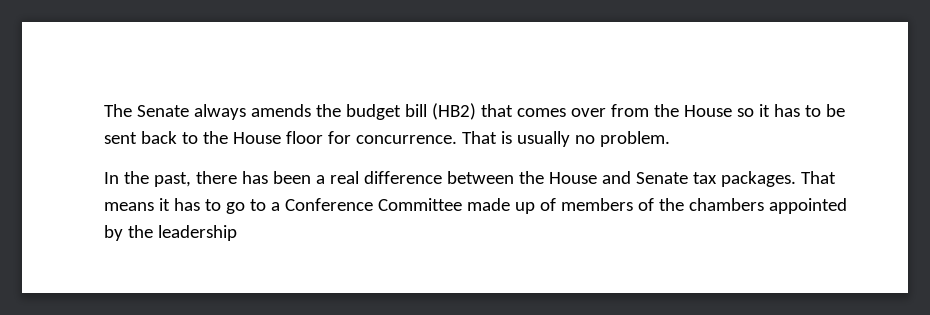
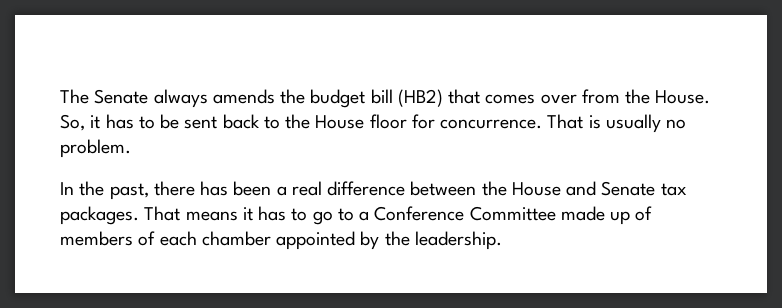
- The Senate always amends the budget bill (HB2) that comes over from the House so it has to be sent back to the House floor for concurrence.
+ The Senate always amends the budget bill (HB2) that comes over from the House. So, it has to be sent back to the House floor for concurrence.
- That means it has to go to a Conference Committee made up of members of the chambers appointed by the leadership
+ That means it has to go to a Conference Committee made up of members of each chamber appointed by the leadership.

